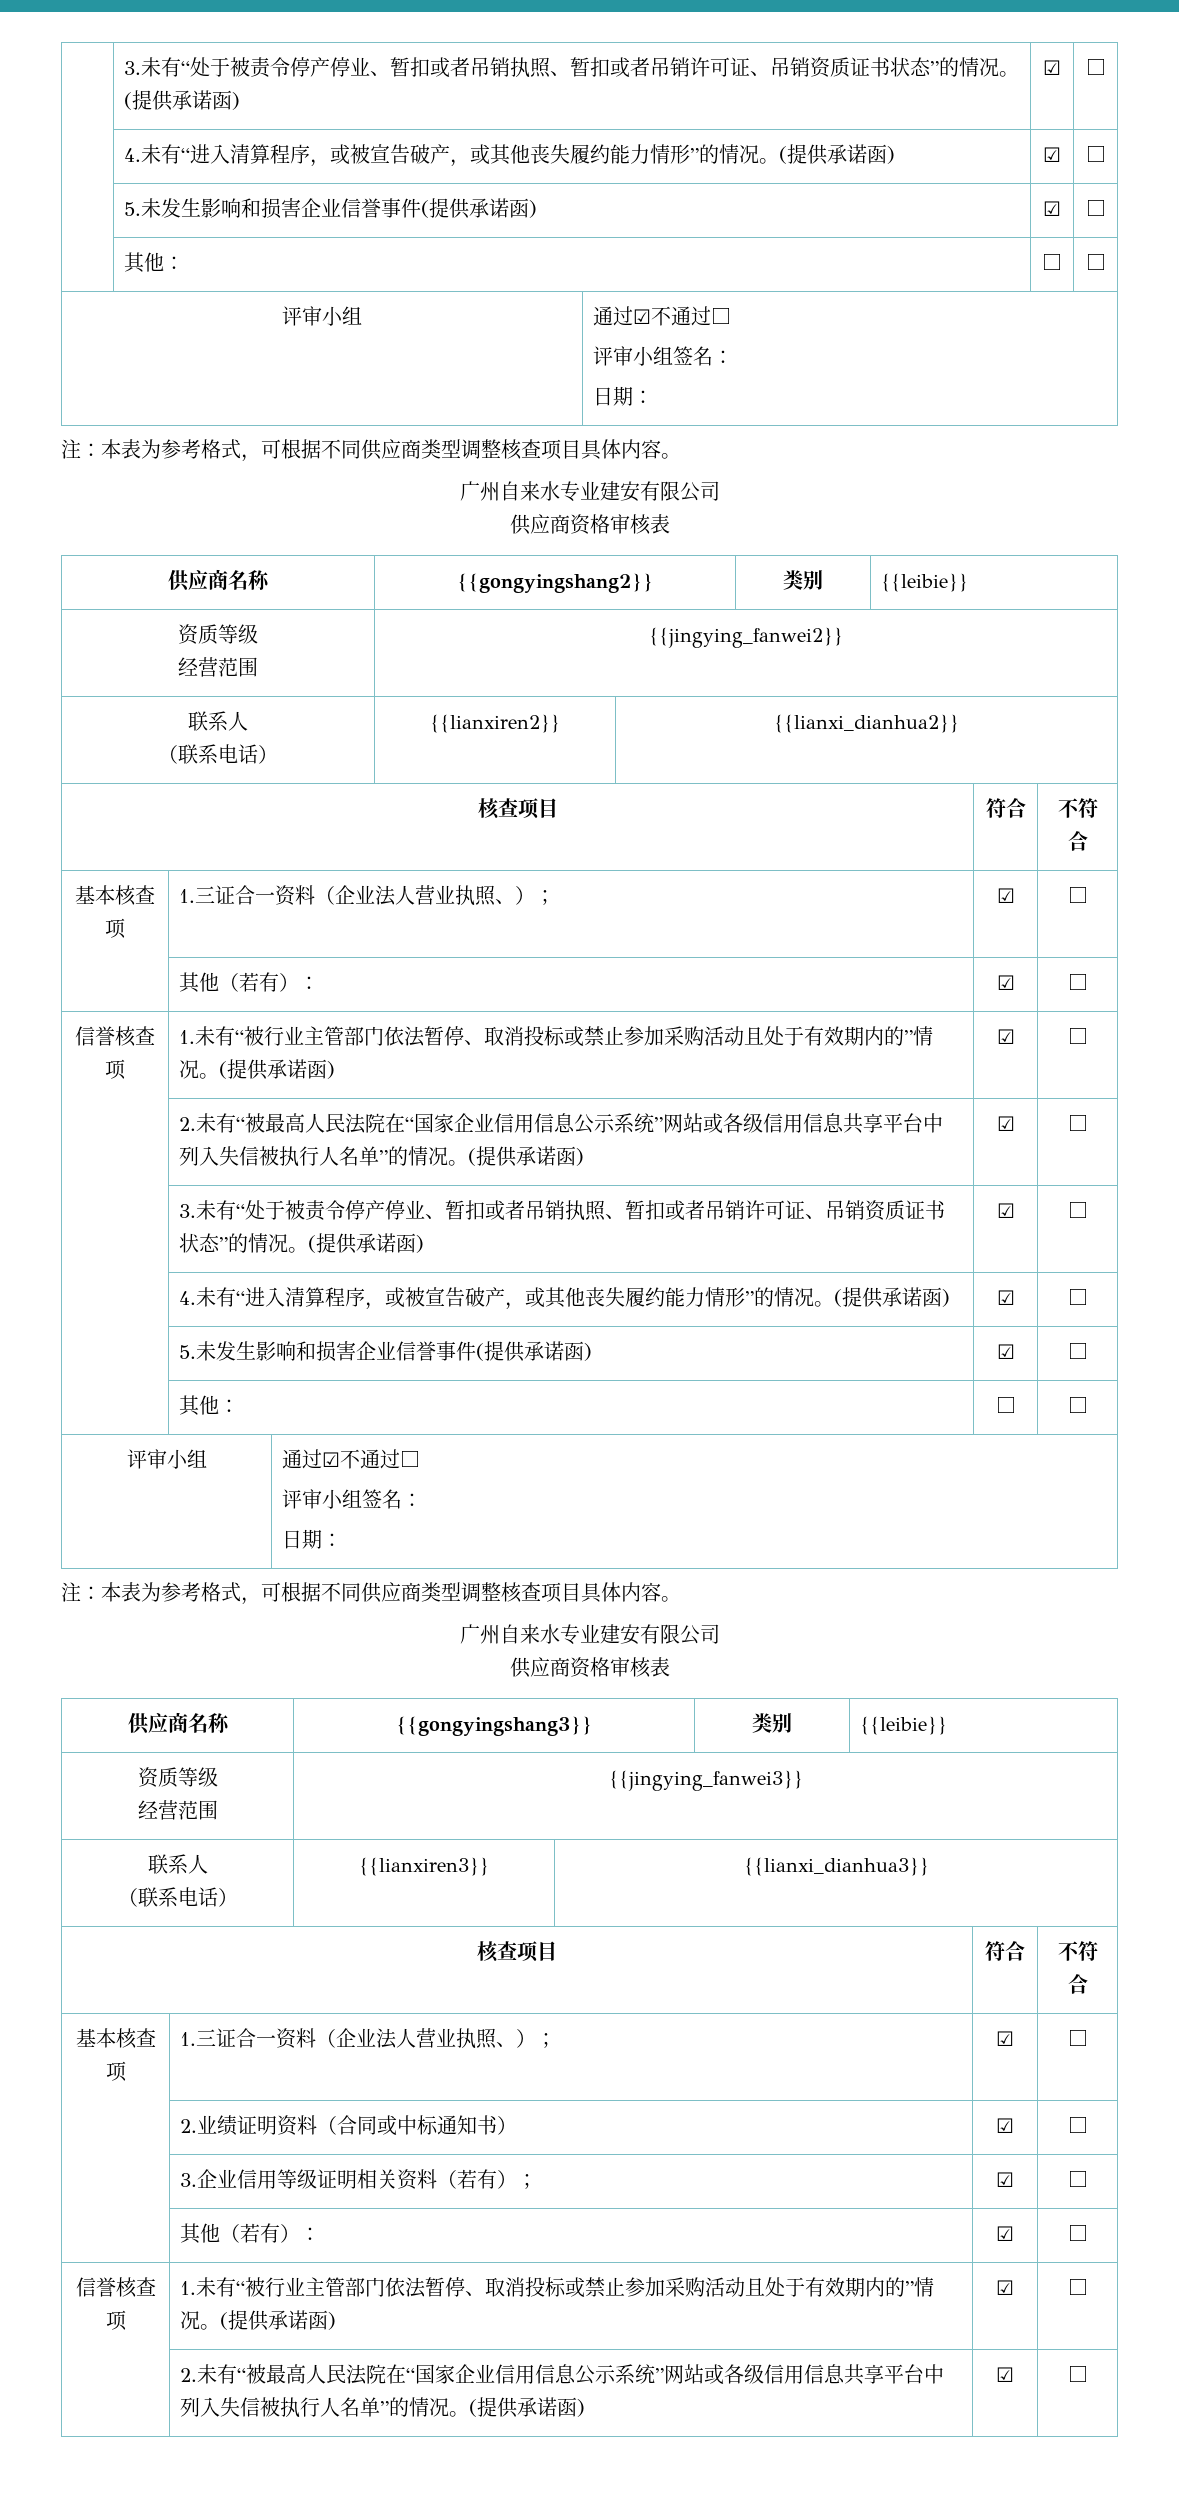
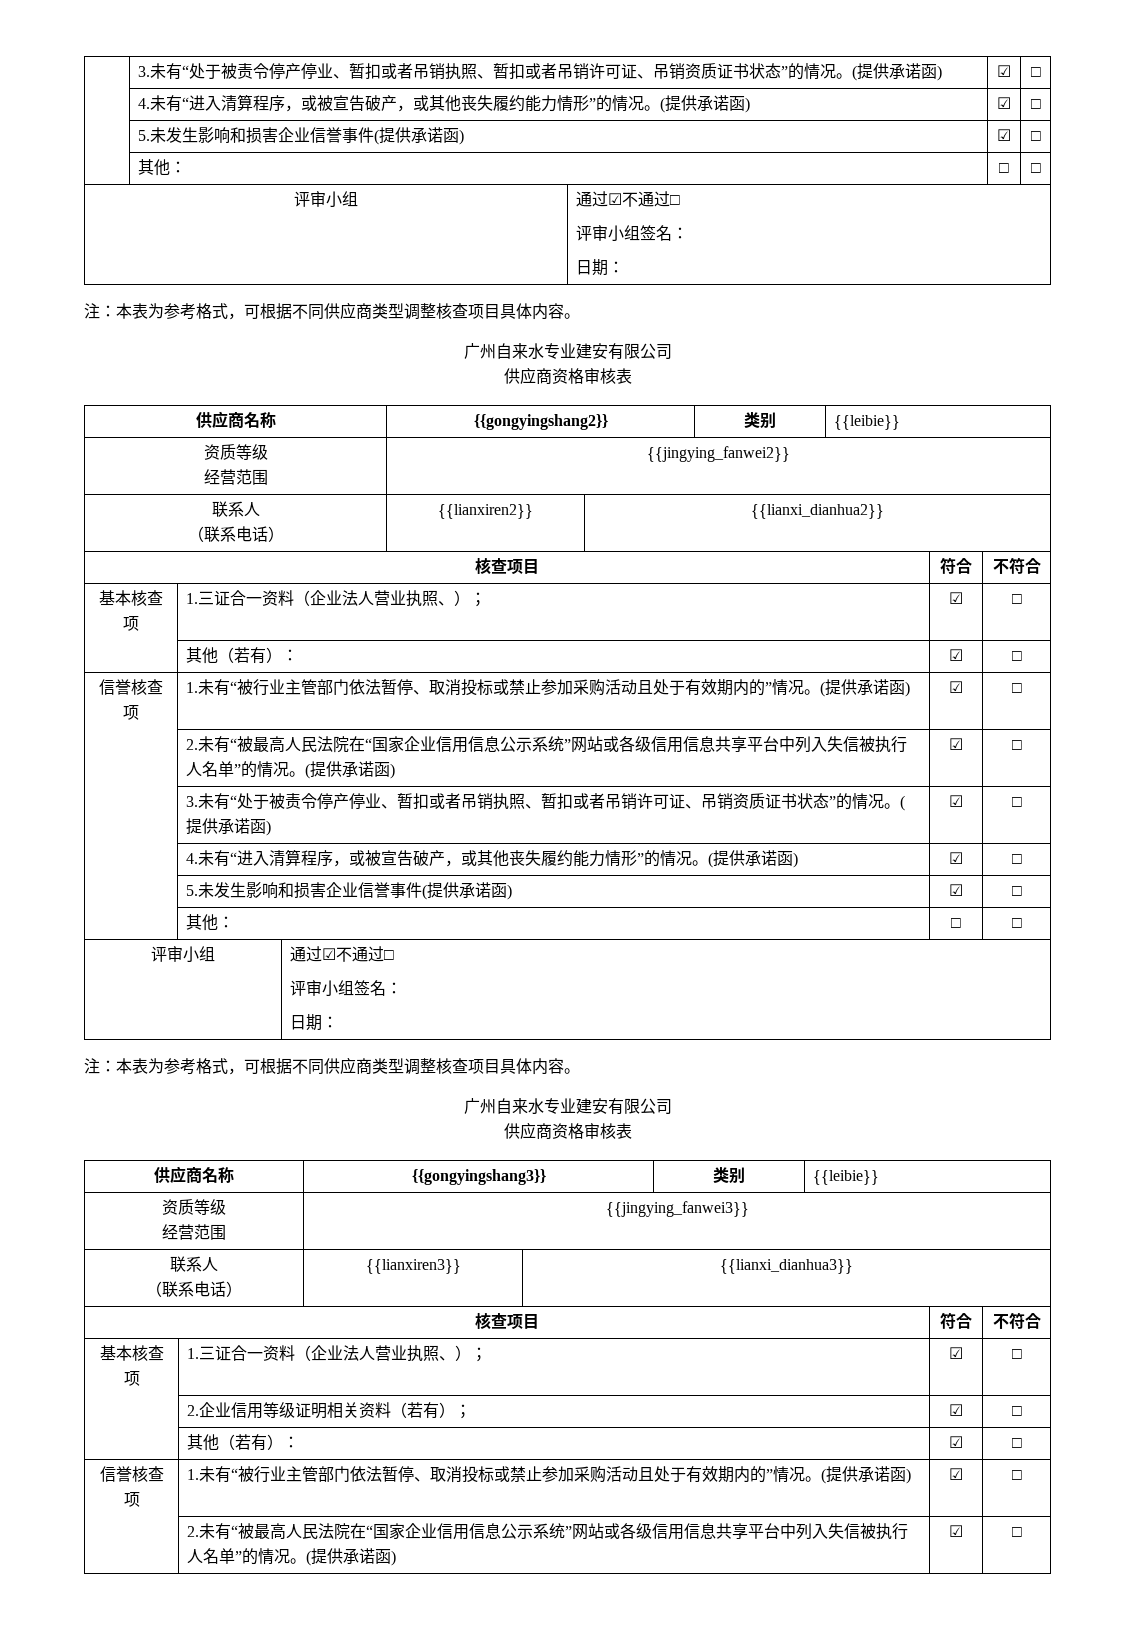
- | 2.业绩证明资料（合同或中标通知书） | ☑ | □
- | 3.企业信用等级证明相关资料（若有）； | ☑ | □
+ | 2.企业信用等级证明相关资料（若有）； | ☑ | □

